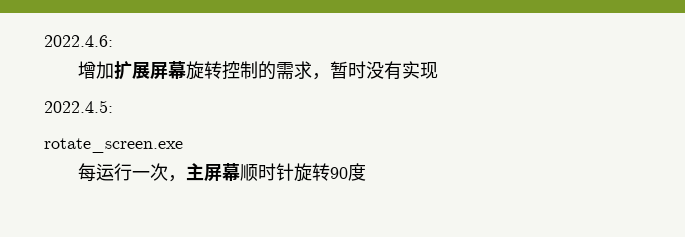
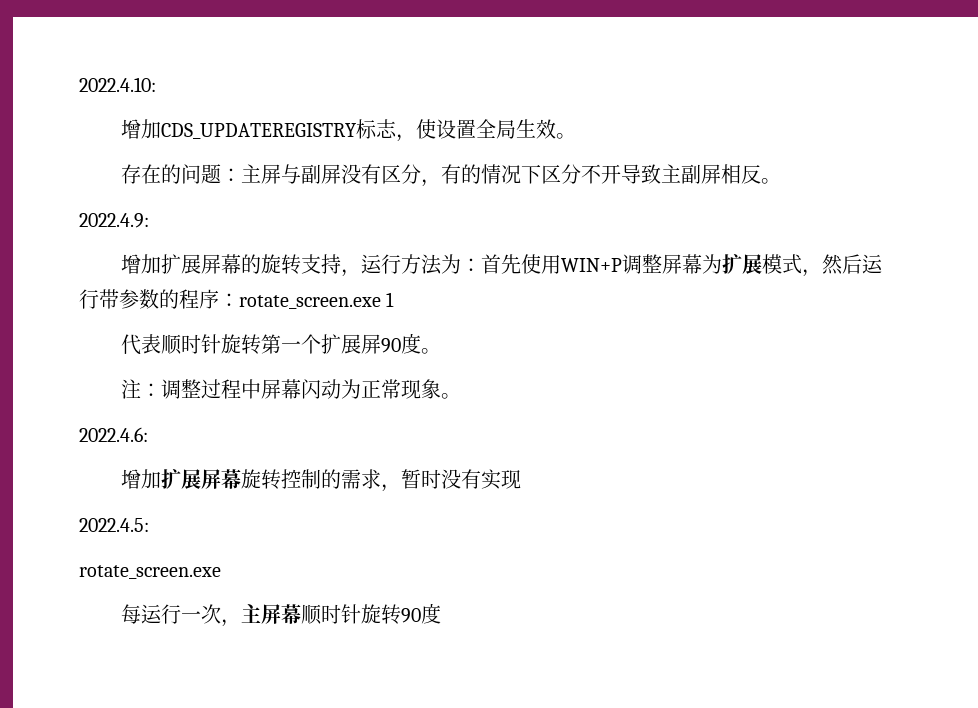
+ 2022.4.10:
+ 增加CDS_UPDATEREGISTRY标志，使设置全局生效。
+ 存在的问题：主屏与副屏没有区分，有的情况下区分不开导致主副屏相反。
+ 2022.4.9:
+ 增加扩展屏幕的旋转支持，运行方法为：首先使用WIN+P调整屏幕为扩展模式，然后运行带参数的程序：rotate_screen.exe 1
+ 代表顺时针旋转第一个扩展屏90度。
+ 注：调整过程中屏幕闪动为正常现象。

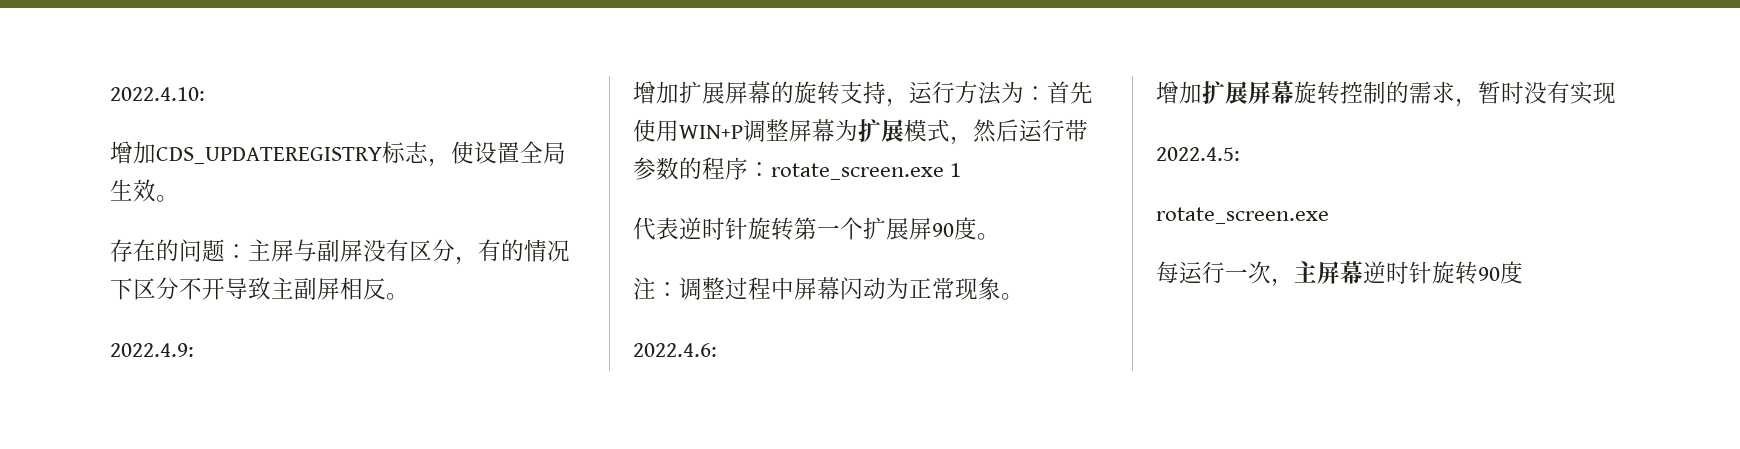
- 代表顺时针旋转第一个扩展屏90度。
+ 代表逆时针旋转第一个扩展屏90度。
- 每运行一次，主屏幕顺时针旋转90度
+ 每运行一次，主屏幕逆时针旋转90度

